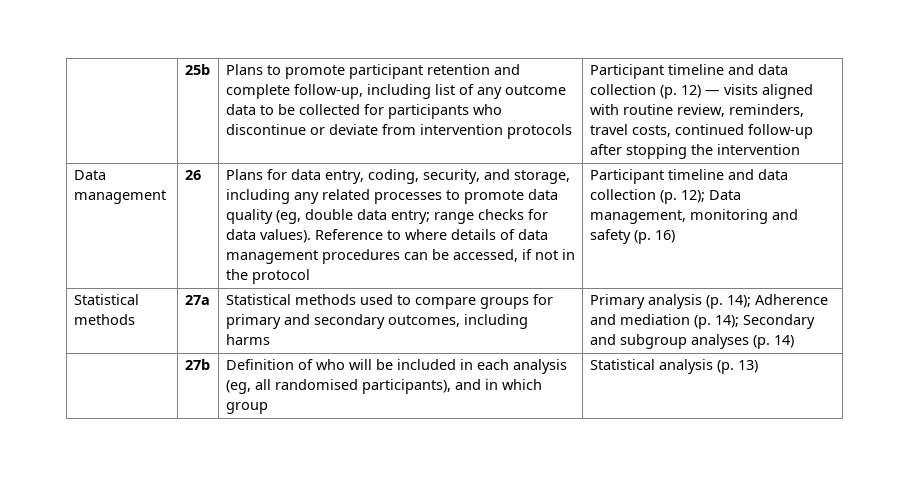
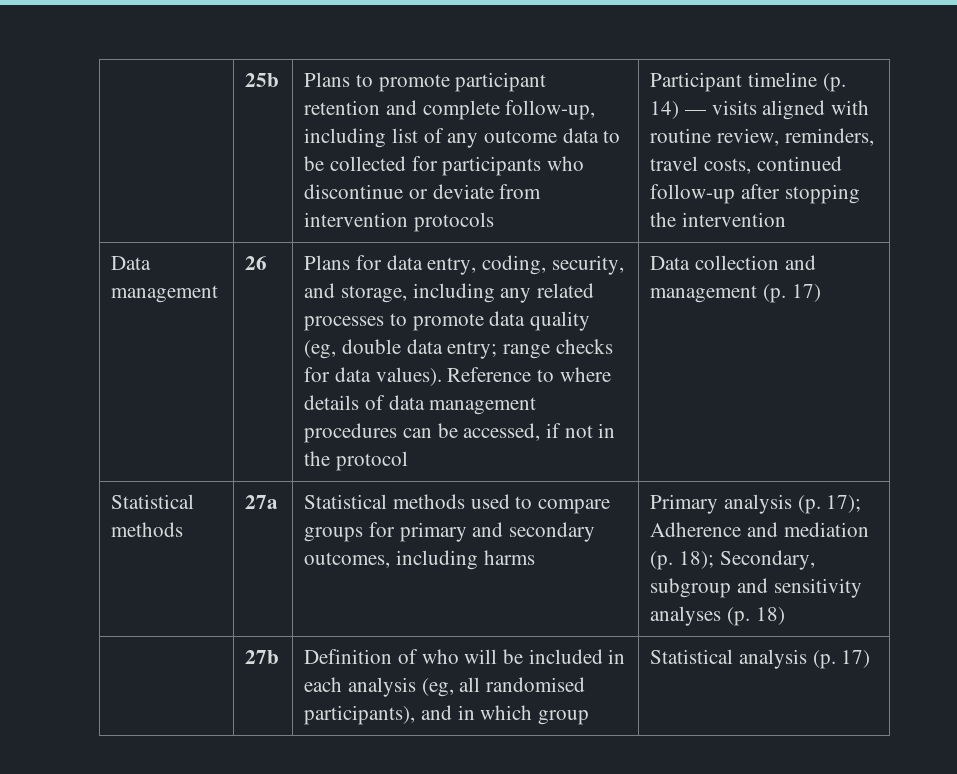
- Participant timeline and data collection (p. 12) — visits aligned with routine review, reminders, travel costs, continued follow-up after stopping the intervention
+ Participant timeline (p. 14) — visits aligned with routine review, reminders, travel costs, continued follow-up after stopping the intervention
- Participant timeline and data collection (p. 12); Data management, monitoring and safety (p. 16)
+ Data collection and management (p. 17)
- Statistical methods | 27a | Statistical methods used to compare groups for primary and secondary outcomes, including harms | Primary analysis (p. 14); Adherence and mediation (p. 14); Secondary and subgroup analyses (p. 14)
+ Statistical methods | 27a | Statistical methods used to compare groups for primary and secondary outcomes, including harms | Primary analysis (p. 17); Adherence and mediation (p. 18); Secondary, subgroup and sensitivity analyses (p. 18)
- | 27b | Definition of who will be included in each analysis (eg, all randomised participants), and in which group | Statistical analysis (p. 13)
+ | 27b | Definition of who will be included in each analysis (eg, all randomised participants), and in which group | Statistical analysis (p. 17)

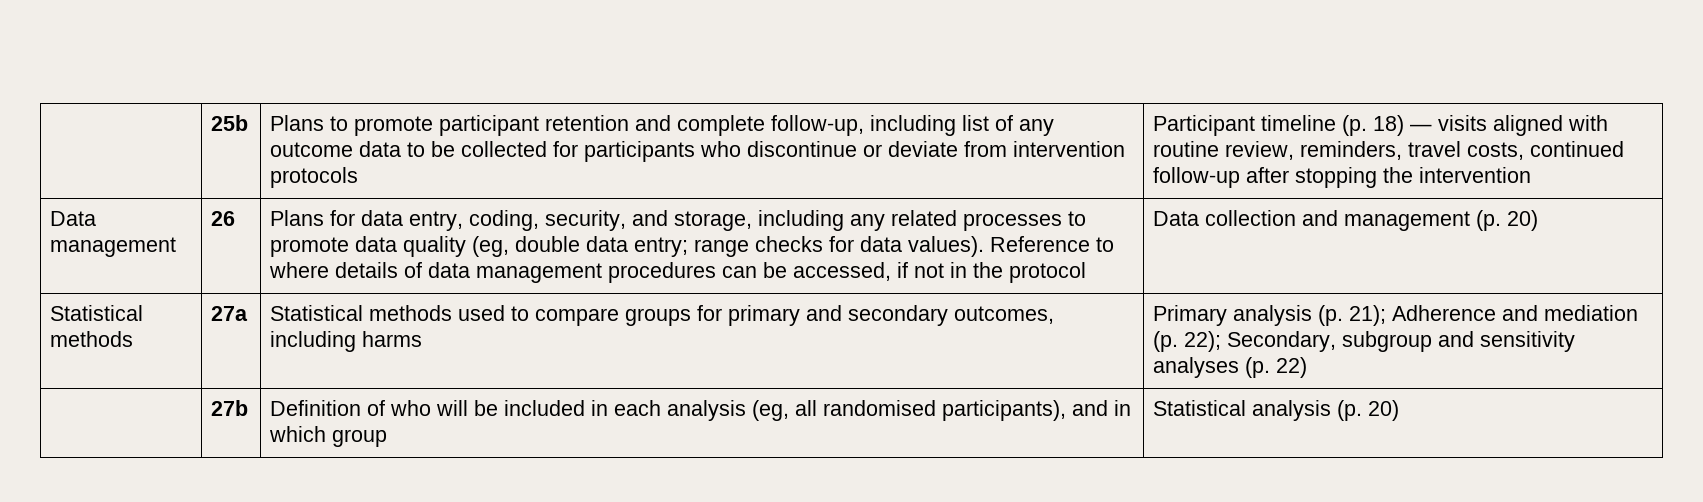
- Participant timeline (p. 14) — visits aligned with routine review, reminders, travel costs, continued follow-up after stopping the intervention
+ Participant timeline (p. 18) — visits aligned with routine review, reminders, travel costs, continued follow-up after stopping the intervention
- Data collection and management (p. 17)
+ Data collection and management (p. 20)
- Statistical methods | 27a | Statistical methods used to compare groups for primary and secondary outcomes, including harms | Primary analysis (p. 17); Adherence and mediation (p. 18); Secondary, subgroup and sensitivity analyses (p. 18)
+ Statistical methods | 27a | Statistical methods used to compare groups for primary and secondary outcomes, including harms | Primary analysis (p. 21); Adherence and mediation (p. 22); Secondary, subgroup and sensitivity analyses (p. 22)
- | 27b | Definition of who will be included in each analysis (eg, all randomised participants), and in which group | Statistical analysis (p. 17)
+ | 27b | Definition of who will be included in each analysis (eg, all randomised participants), and in which group | Statistical analysis (p. 20)

